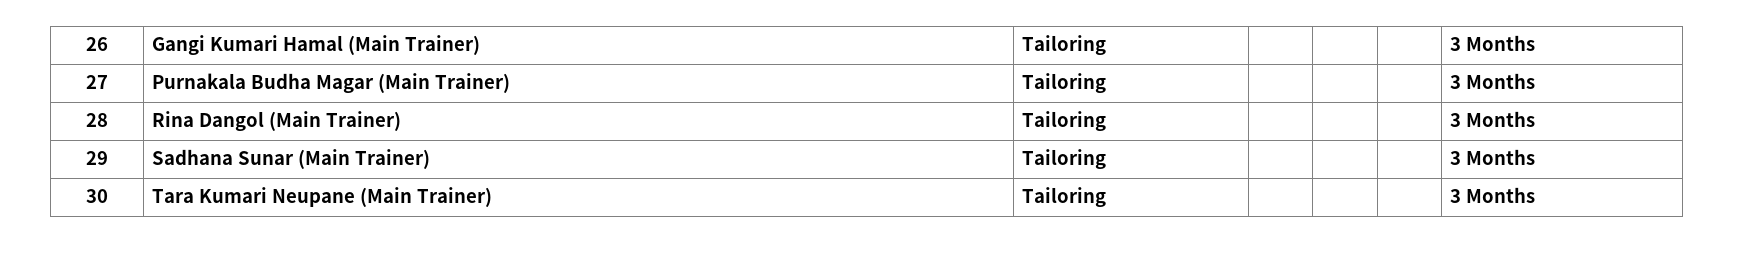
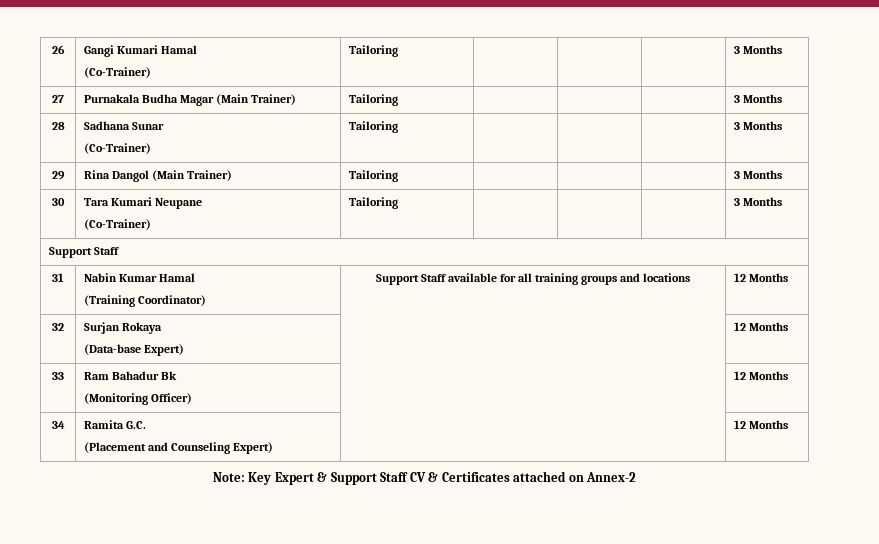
- 26 | Gangi Kumari Hamal (Main Trainer) | Tailoring | | | | 3 Months
+ 26 | Gangi Kumari Hamal
+ (Co-Trainer) | Tailoring | | | | 3 Months
- 28 | Rina Dangol (Main Trainer) | Tailoring | | | | 3 Months
+ 28 | Sadhana Sunar
+ (Co-Trainer) | Tailoring | | | | 3 Months
- 29 | Sadhana Sunar (Main Trainer) | Tailoring | | | | 3 Months
+ 29 | Rina Dangol (Main Trainer) | Tailoring | | | | 3 Months
- 30 | Tara Kumari Neupane (Main Trainer) | Tailoring | | | | 3 Months
+ 30 | Tara Kumari Neupane
+ (Co-Trainer) | Tailoring | | | | 3 Months
+ Support Staff
+ 31 | Nabin Kumar Hamal
+ (Training Coordinator) | Support Staff available for all training groups and locations | 12 Months
+ 32 | Surjan Rokaya
+ (Data-base Expert) | | 12 Months
+ 33 | Ram Bahadur Bk
+ (Monitoring Officer) | | 12 Months
+ 34 | Ramita G.C.
+ (Placement and Counseling Expert) | | 12 Months
+ Note: Key Expert & Support Staff CV & Certificates attached on Annex-2

